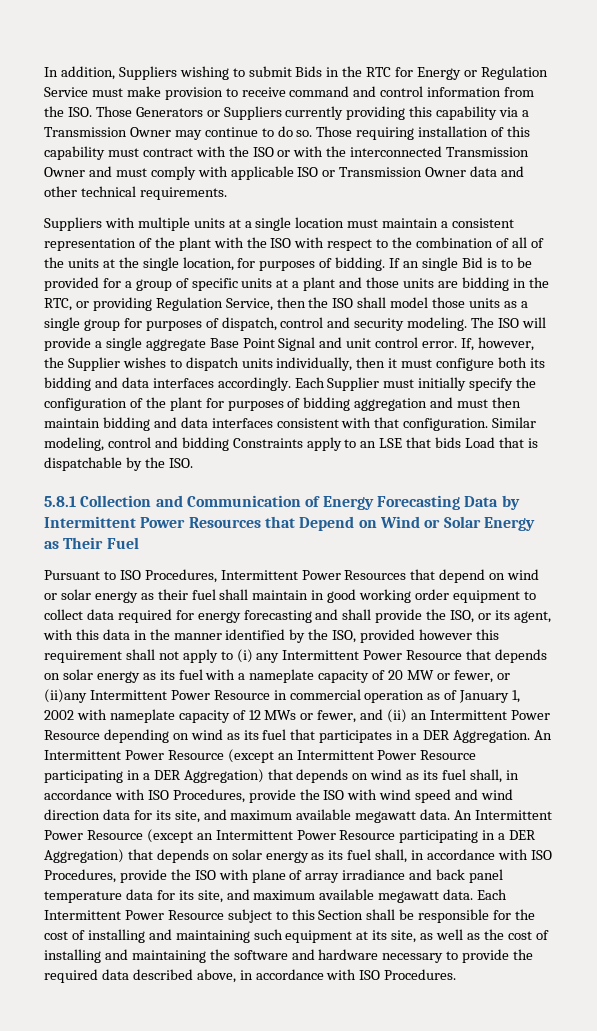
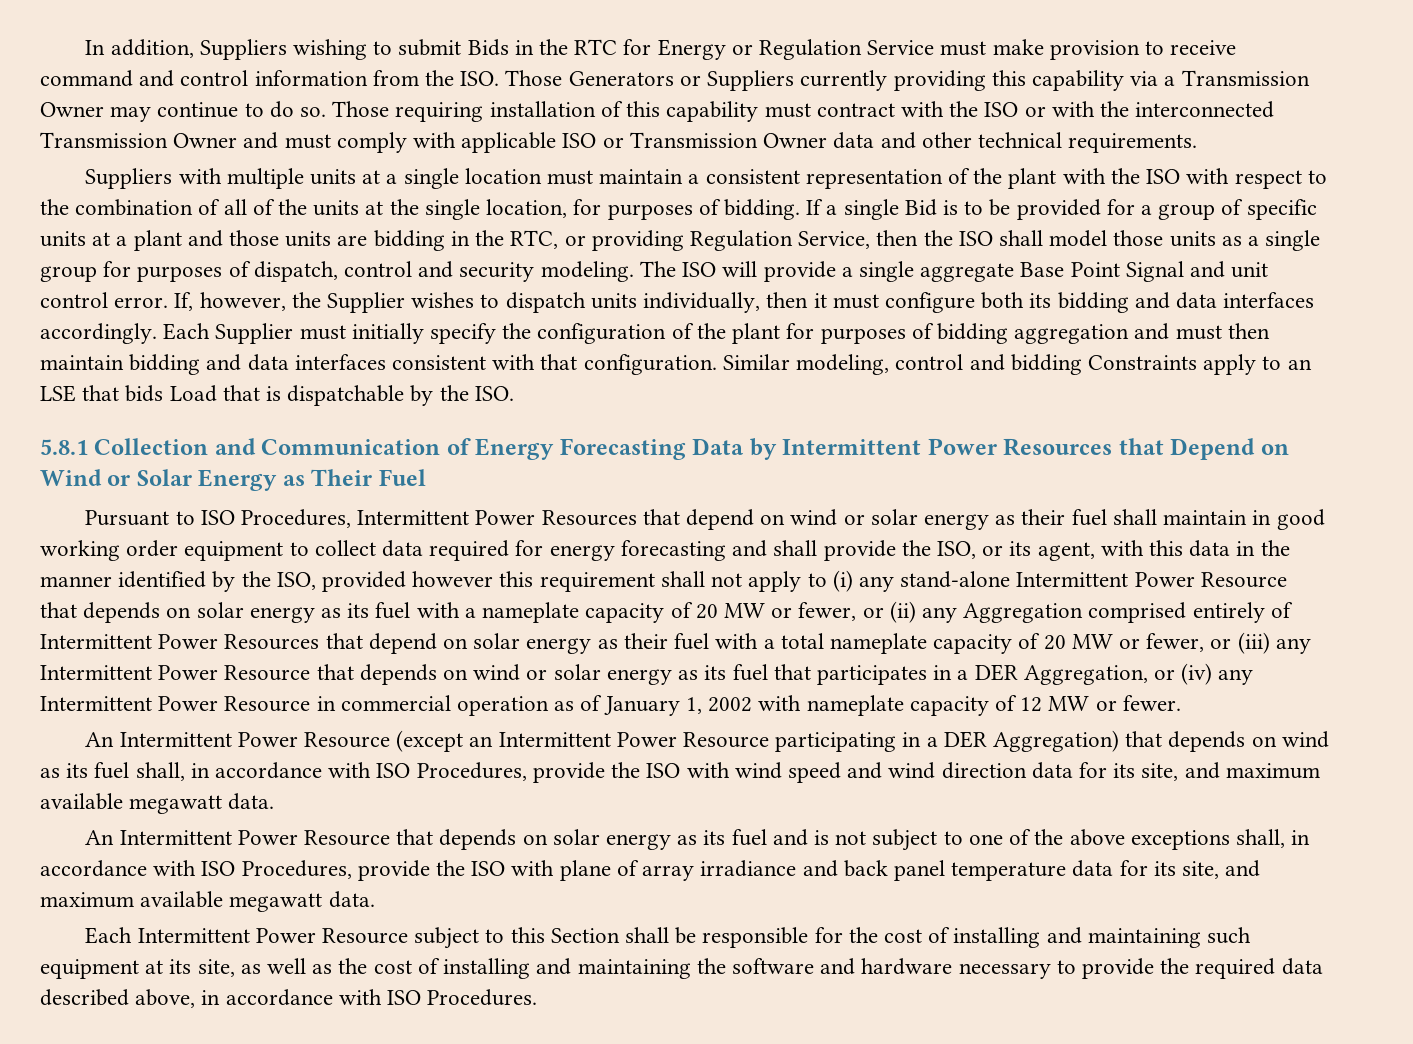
- If an single Bid is to be provided for a group of specific units at a plant and those units are bidding in the RTC, or providing Regulation Service, then the ISO shall model those units as a single group for purposes of dispatch, control and security modeling.
+ If a single Bid is to be provided for a group of specific units at a plant and those units are bidding in the RTC, or providing Regulation Service, then the ISO shall model those units as a single group for purposes of dispatch, control and security modeling.
- Pursuant to ISO Procedures, Intermittent Power Resources that depend on wind or solar energy as their fuel shall maintain in good working order equipment to collect data required for energy forecasting and shall provide the ISO, or its agent, with this data in the manner identified by the ISO, provided however this requirement shall not apply to (i) any Intermittent Power Resource that depends on solar energy as its fuel with a nameplate capacity of 20 MW or fewer, or (ii)any Intermittent Power Resource in commercial operation as of January 1, 2002 with nameplate capacity of 12 MWs or fewer, and (ii) an Intermittent Power Resource depending on wind as its fuel that participates in a DER Aggregation. An Intermittent Power Resource (except an Intermittent Power Resource participating in a DER Aggregation) that depends on wind as its fuel shall, in accordance with ISO Procedures, provide the ISO with wind speed and wind direction data for its site, and maximum available megawatt data. An Intermittent Power Resource (except an Intermittent Power Resource participating in a DER Aggregation) that depends on solar energy as its fuel shall, in accordance with ISO Procedures, provide the ISO with plane of array irradiance and back panel temperature data for its site, and maximum available megawatt data. Each Intermittent Power Resource subject to this Section shall be responsible for the cost of installing and maintaining such equipment at its site, as well as the cost of installing and maintaining the software and hardware necessary to provide the required data described above, in accordance with ISO Procedures.
+ Pursuant to ISO Procedures, Intermittent Power Resources that depend on wind or solar energy as their fuel shall maintain in good working order equipment to collect data required for energy forecasting and shall provide the ISO, or its agent, with this data in the manner identified by the ISO, provided however this requirement shall not apply to (i) any stand-alone Intermittent Power Resource that depends on solar energy as its fuel with a nameplate capacity of 20 MW or fewer, or (ii) any Aggregation comprised entirely of Intermittent Power Resources that depend on solar energy as their fuel with a total nameplate capacity of 20 MW or fewer, or (iii) any Intermittent Power Resource that depends on wind or solar energy as its fuel that participates in a DER Aggregation, or (iv) any Intermittent Power Resource in commercial operation as of January 1, 2002 with nameplate capacity of 12 MW or fewer.
+ An Intermittent Power Resource (except an Intermittent Power Resource participating in a DER Aggregation) that depends on wind as its fuel shall, in accordance with ISO Procedures, provide the ISO with wind speed and wind direction data for its site, and maximum available megawatt data.
+ An Intermittent Power Resource that depends on solar energy as its fuel and is not subject to one of the above exceptions shall, in accordance with ISO Procedures, provide the ISO with plane of array irradiance and back panel temperature data for its site, and maximum available megawatt data.
+ Each Intermittent Power Resource subject to this Section shall be responsible for the cost of installing and maintaining such equipment at its site, as well as the cost of installing and maintaining the software and hardware necessary to provide the required data described above, in accordance with ISO Procedures.

